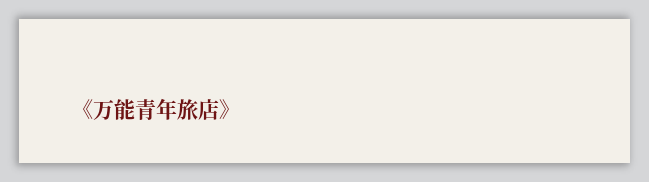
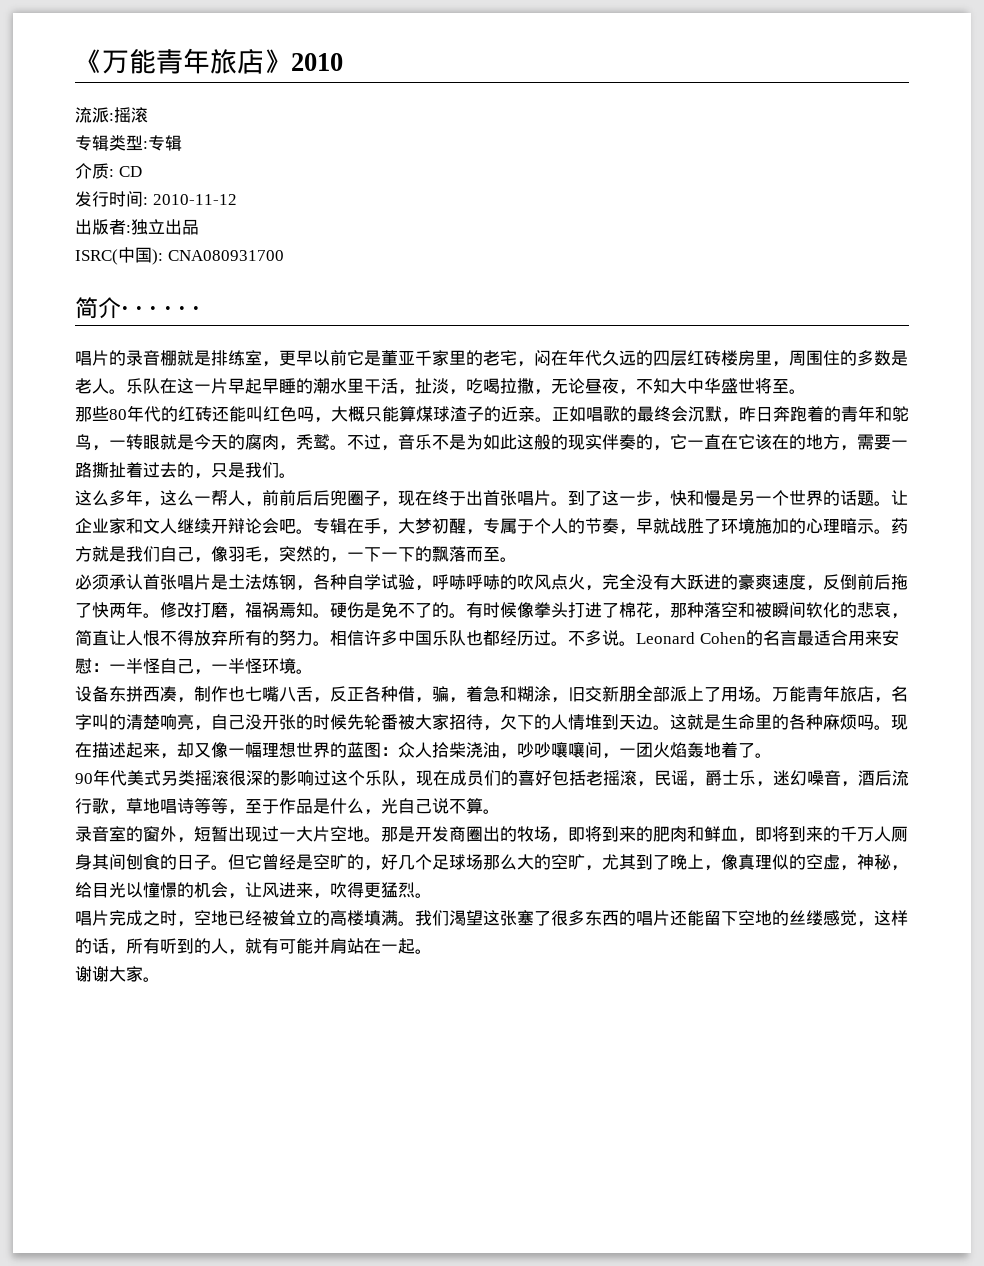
- 《万能青年旅店》
+ 《万能青年旅店》2010
+ 流派:摇滚
+ 专辑类型:专辑
+ 介质: CD
+ 发行时间: 2010-11-12
+ 出版者:独立出品
+ ISRC(中国): CNA080931700
+ 简介· · · · · ·
+ 唱片的录音棚就是排练室，更早以前它是董亚千家里的老宅，闷在年代久远的四层红砖楼房里，周围住的多数是老人。乐队在这一片早起早睡的潮水里干活，扯淡，吃喝拉撒，无论昼夜，不知大中华盛世将至。
+ 那些80年代的红砖还能叫红色吗，大概只能算煤球渣子的近亲。正如唱歌的最终会沉默，昨日奔跑着的青年和鸵鸟，一转眼就是今天的腐肉，秃鹫。不过，音乐不是为如此这般的现实伴奏的，它一直在它该在的地方，需要一路撕扯着过去的，只是我们。
+ 这么多年，这么一帮人，前前后后兜圈子，现在终于出首张唱片。到了这一步，快和慢是另一个世界的话题。让企业家和文人继续开辩论会吧。专辑在手，大梦初醒，专属于个人的节奏，早就战胜了环境施加的心理暗示。药方就是我们自己，像羽毛，突然的，一下一下的飘落而至。
+ 必须承认首张唱片是土法炼钢，各种自学试验，呼哧呼哧的吹风点火，完全没有大跃进的豪爽速度，反倒前后拖了快两年。修改打磨，福祸焉知。硬伤是免不了的。有时候像拳头打进了棉花，那种落空和被瞬间软化的悲哀，简直让人恨不得放弃所有的努力。相信许多中国乐队也都经历过。不多说。Leonard Cohen的名言最适合用来安慰：一半怪自己，一半怪环境。
+ 设备东拼西凑，制作也七嘴八舌，反正各种借，骗，着急和糊涂，旧交新朋全部派上了用场。万能青年旅店，名字叫的清楚响亮，自己没开张的时候先轮番被大家招待，欠下的人情堆到天边。这就是生命里的各种麻烦吗。现在描述起来，却又像一幅理想世界的蓝图：众人拾柴浇油，吵吵嚷嚷间，一团火焰轰地着了。
+ 90年代美式另类摇滚很深的影响过这个乐队，现在成员们的喜好包括老摇滚，民谣，爵士乐，迷幻噪音，酒后流行歌，草地唱诗等等，至于作品是什么，光自己说不算。
+ 录音室的窗外，短暂出现过一大片空地。那是开发商圈出的牧场，即将到来的肥肉和鲜血，即将到来的千万人厕身其间刨食的日子。但它曾经是空旷的，好几个足球场那么大的空旷，尤其到了晚上，像真理似的空虚，神秘，给目光以憧憬的机会，让风进来，吹得更猛烈。
+ 唱片完成之时，空地已经被耸立的高楼填满。我们渴望这张塞了很多东西的唱片还能留下空地的丝缕感觉，这样的话，所有听到的人，就有可能并肩站在一起。
+ 谢谢大家。

